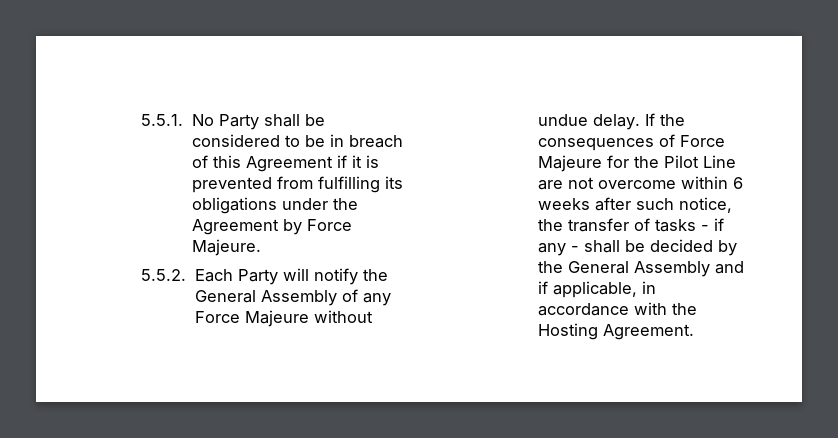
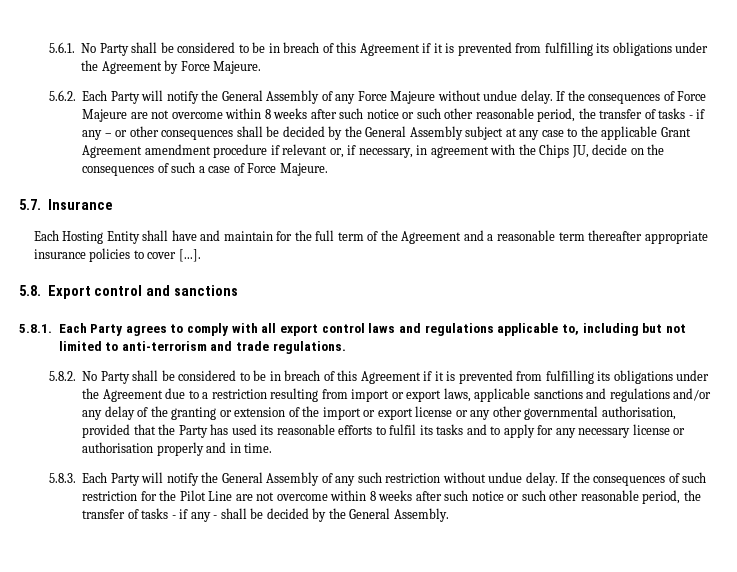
- 5.5.1. No Party shall be considered to be in breach of this Agreement if it is prevented from fulfilling its obligations under the Agreement by Force Majeure.
+ 5.6.1. No Party shall be considered to be in breach of this Agreement if it is prevented from fulfilling its obligations under the Agreement by Force Majeure.
- 5.5.2. Each Party will notify the General Assembly of any Force Majeure without undue delay.
+ 5.6.2. Each Party will notify the General Assembly of any Force Majeure without undue delay.
- If the consequences of Force Majeure for the Pilot Line are not overcome within 6 weeks after such notice, the transfer of tasks - if any - shall be decided by the General Assembly and if applicable, in accordance with the Hosting Agreement.
+ If the consequences of Force Majeure are not overcome within 8 weeks after such notice or such other reasonable period, the transfer of tasks - if any – or other consequences shall be decided by the General Assembly subject at any case to the applicable Grant Agreement amendment procedure if relevant or, if necessary, in agreement with the Chips JU, decide on the consequences of such a case of Force Majeure.
+ 5.7. Insurance
+ Each Hosting Entity shall have and maintain for the full term of the Agreement and a reasonable term thereafter appropriate insurance policies to cover [...].
+ 5.8. Export control and sanctions
+ 5.8.1. Each Party agrees to comply with all export control laws and regulations applicable to, including but not limited to anti-terrorism and trade regulations.
+ 5.8.2. No Party shall be considered to be in breach of this Agreement if it is prevented from fulfilling its obligations under the Agreement due to a restriction resulting from import or export laws, applicable sanctions and regulations and/or any delay of the granting or extension of the import or export license or any other governmental authorisation, provided that the Party has used its reasonable efforts to fulfil its tasks and to apply for any necessary license or authorisation properly and in time.
+ 5.8.3. Each Party will notify the General Assembly of any such restriction without undue delay. If the consequences of such restriction for the Pilot Line are not overcome within 8 weeks after such notice or such other reasonable period, the transfer of tasks - if any - shall be decided by the General Assembly.

